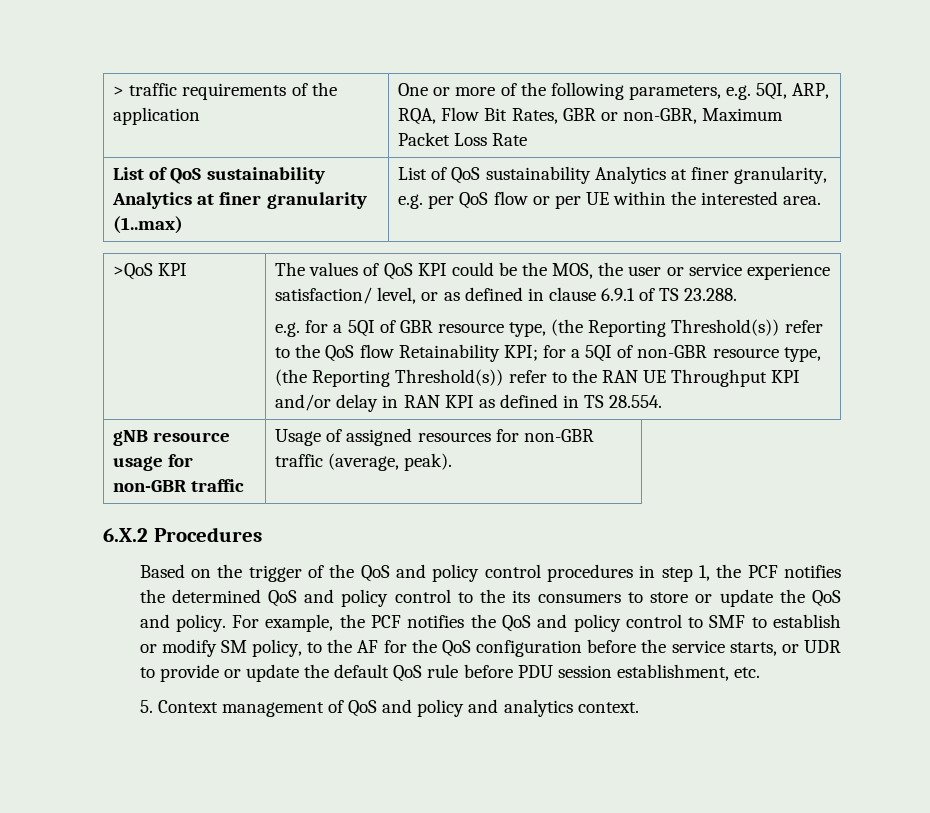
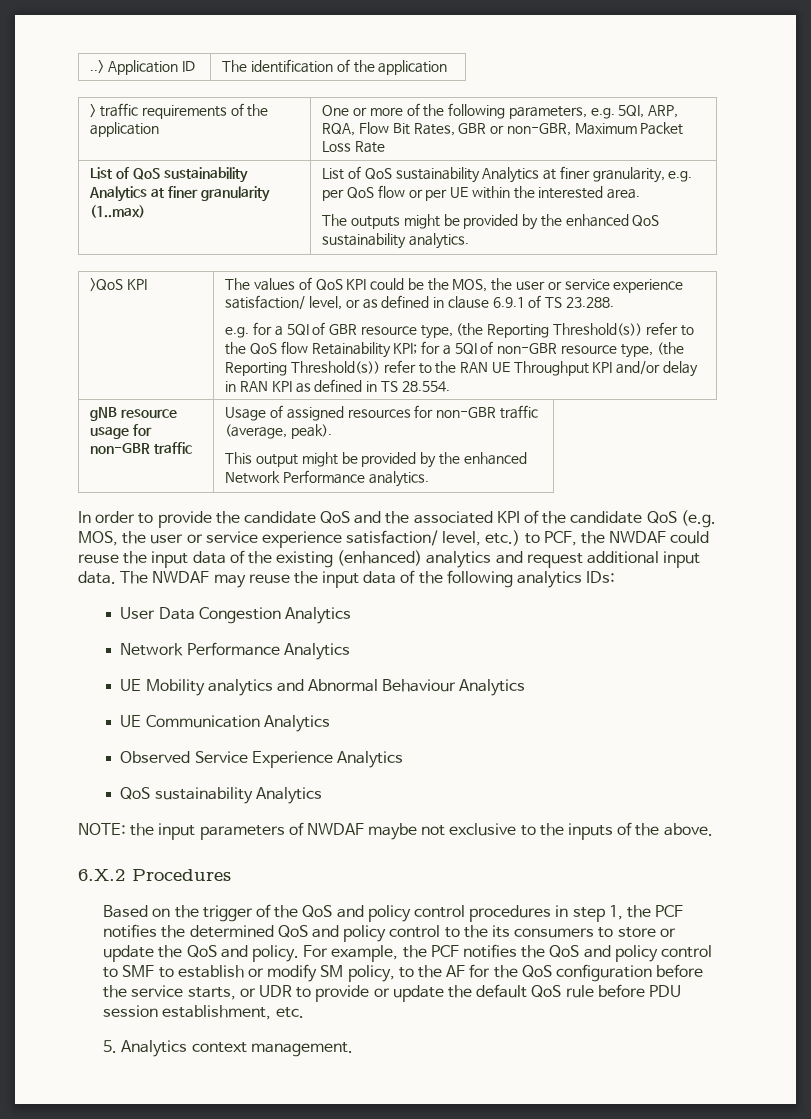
+ ..> Application ID | The identification of the application
  List of QoS sustainability Analytics at finer granularity (1..max) | List of QoS sustainability Analytics at finer granularity, e.g. per QoS flow or per UE within the interested area.
+ The outputs might be provided by the enhanced QoS sustainability analytics.
  gNB resource usage for non-GBR traffic | Usage of assigned resources for non-GBR traffic (average, peak).
+ This output might be provided by the enhanced Network Performance analytics.
+ In order to provide the candidate QoS and the associated KPI of the candidate QoS (e.g. MOS, the user or service experience satisfaction/ level, etc.) to PCF, the NWDAF could reuse the input data of the existing (enhanced) analytics and request additional input data. The NWDAF may reuse the input data of the following analytics IDs:
+ User Data Congestion Analytics
+ Network Performance Analytics
+ UE Mobility analytics and Abnormal Behaviour Analytics
+ UE Communication Analytics
+ Observed Service Experience Analytics
+ QoS sustainability Analytics
+ NOTE: the input parameters of NWDAF maybe not exclusive to the inputs of the above.
- 5. Context management of QoS and policy and analytics context.
+ 5. Analytics context management.

